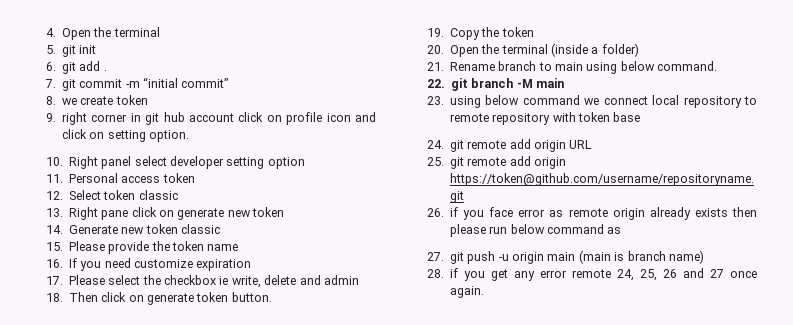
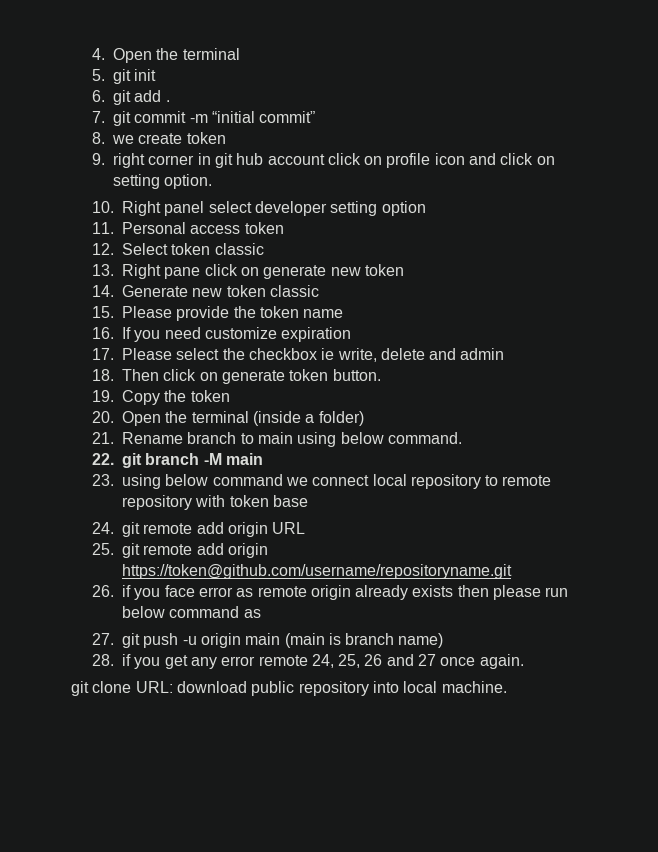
+ git clone URL: download public repository into local machine.

